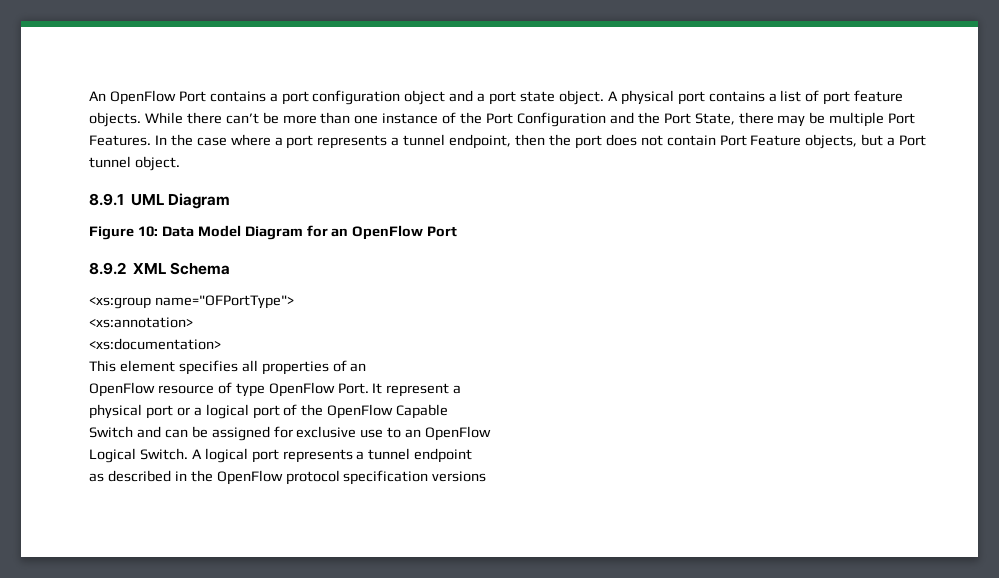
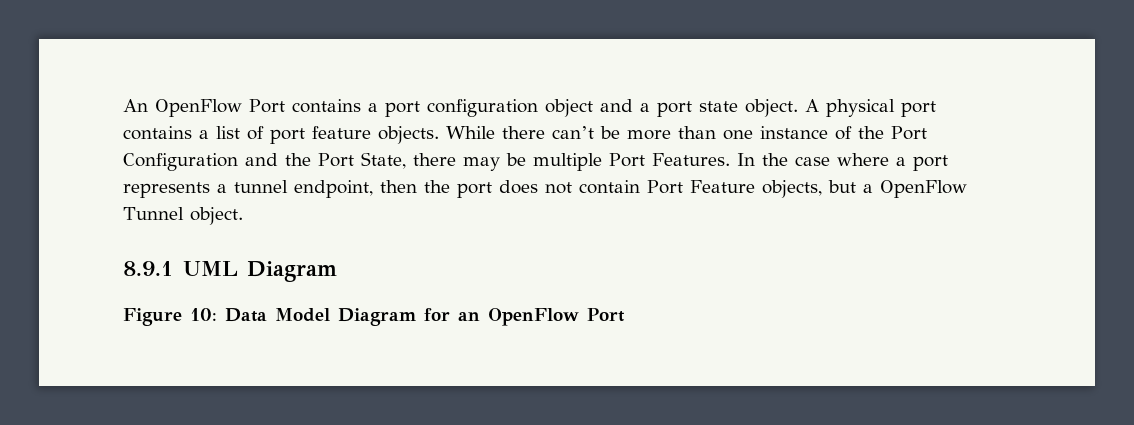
- In the case where a port represents a tunnel endpoint, then the port does not contain Port Feature objects, but a Port tunnel object.
+ In the case where a port represents a tunnel endpoint, then the port does not contain Port Feature objects, but a OpenFlow Tunnel object.
- 8.9.2 XML Schema
- <xs:group name="OFPortType">
- <xs:annotation>
- <xs:documentation>
- This element specifies all properties of an
- OpenFlow resource of type OpenFlow Port. It represent a
- physical port or a logical port of the OpenFlow Capable
- Switch and can be assigned for exclusive use to an OpenFlow
- Logical Switch. A logical port represents a tunnel endpoint
- as described in the OpenFlow protocol specification versions

